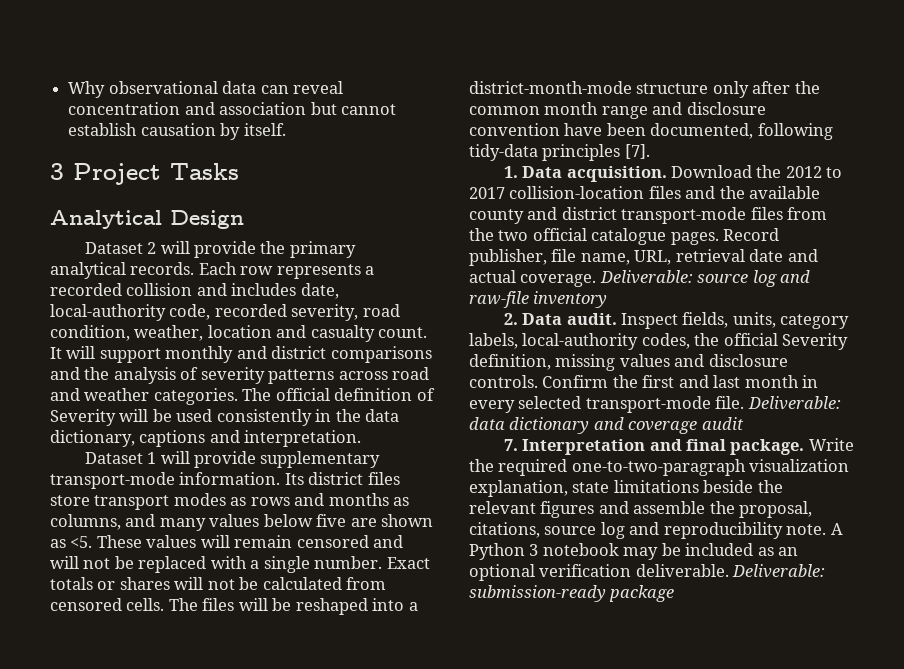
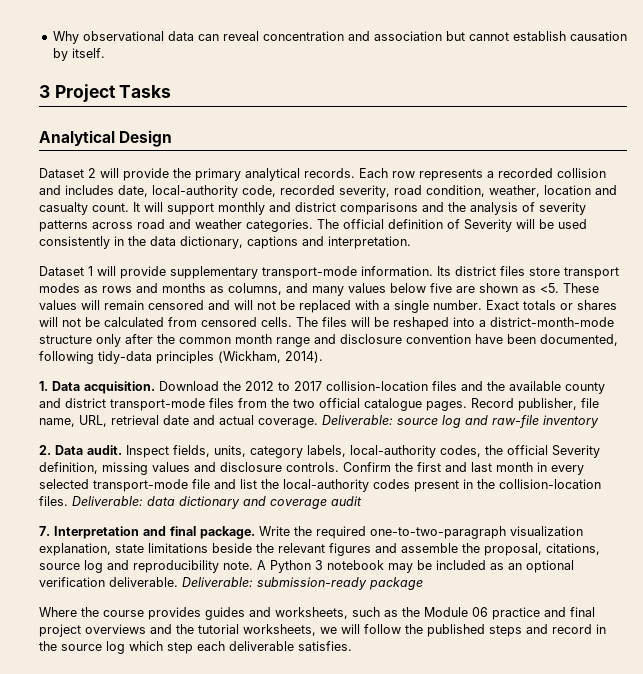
- The files will be reshaped into a district-month-mode structure only after the common month range and disclosure convention have been documented, following tidy-data principles [7].
+ The files will be reshaped into a district-month-mode structure only after the common month range and disclosure convention have been documented, following tidy-data principles (Wickham, 2014).
- Confirm the first and last month in every selected transport-mode file.
+ Confirm the first and last month in every selected transport-mode file and list the local-authority codes present in the collision-location files.
+ Where the course provides guides and worksheets, such as the Module 06 practice and final project overviews and the tutorial worksheets, we will follow the published steps and record in the source log which step each deliverable satisfies.

